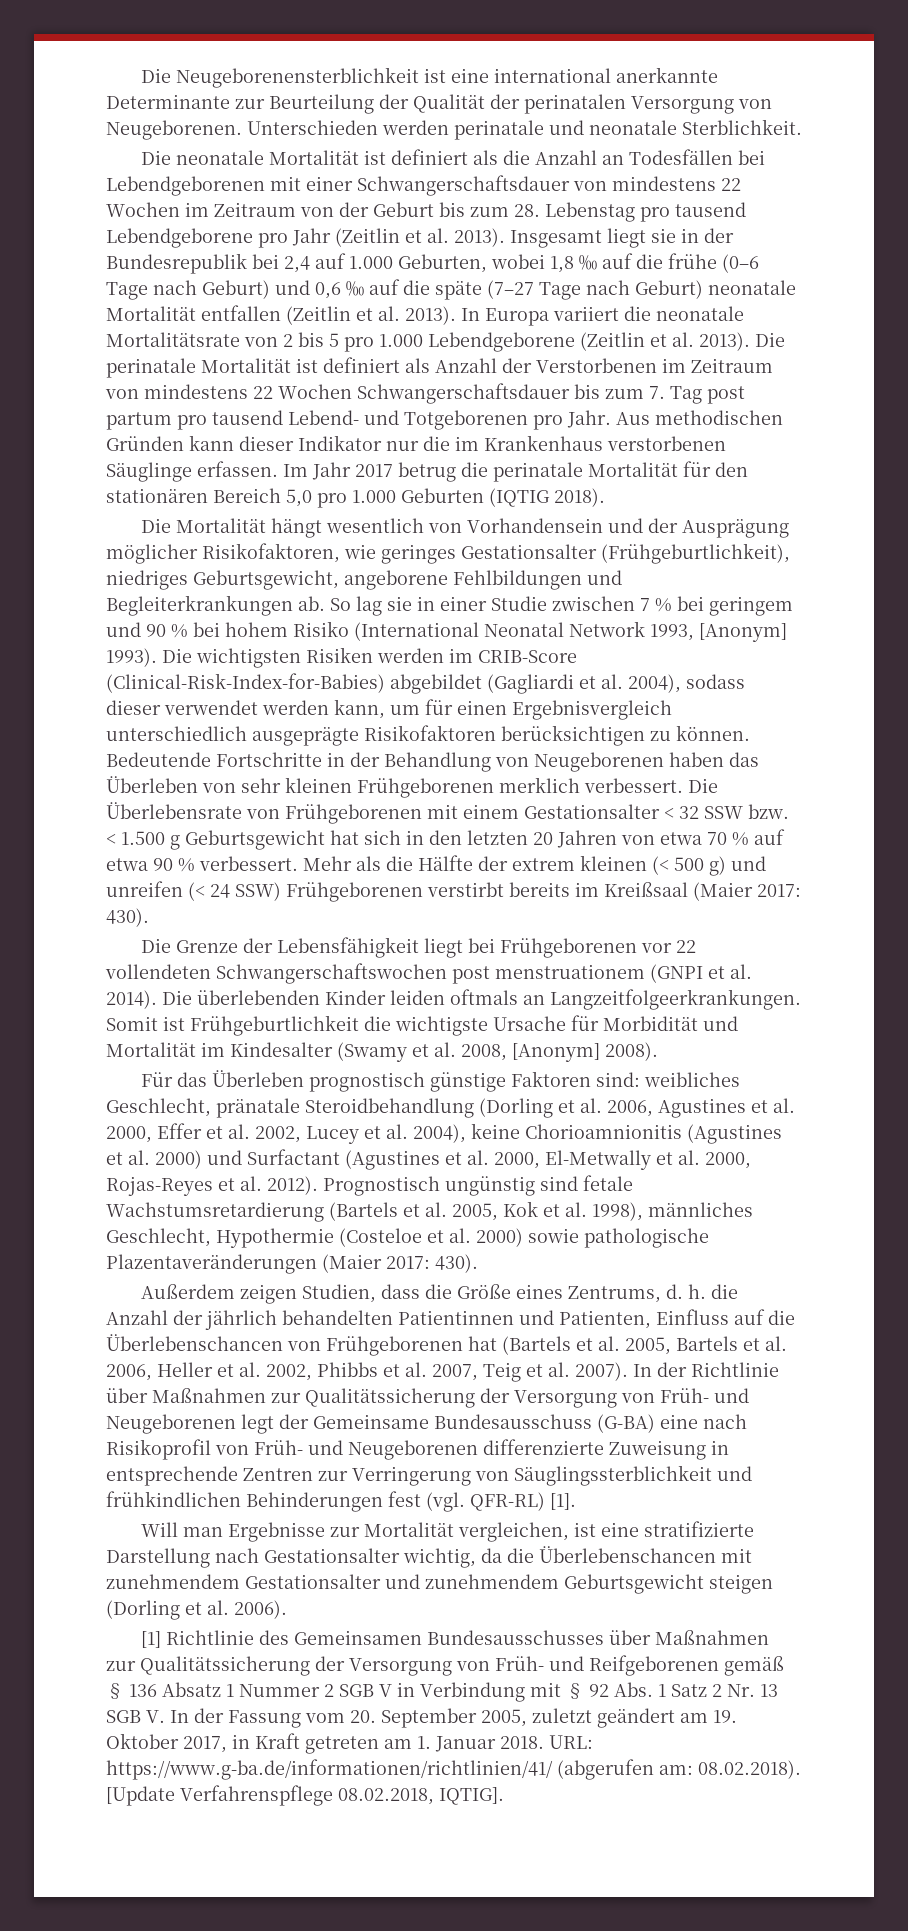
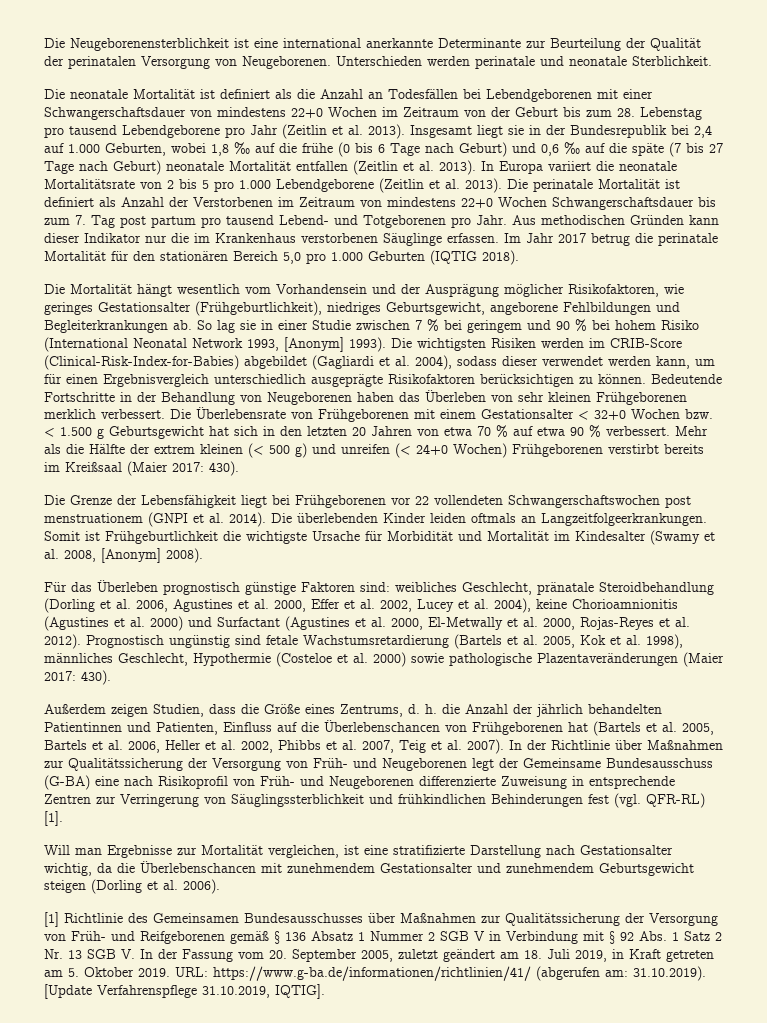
- Die neonatale Mortalität ist definiert als die Anzahl an Todesfällen bei Lebendgeborenen mit einer Schwangerschaftsdauer von mindestens 22 Wochen im Zeitraum von der Geburt bis zum 28. Lebenstag pro tausend Lebendgeborene pro Jahr (Zeitlin et al. 2013).
+ Die neonatale Mortalität ist definiert als die Anzahl an Todesfällen bei Lebendgeborenen mit einer Schwangerschaftsdauer von mindestens 22+0 Wochen im Zeitraum von der Geburt bis zum 28. Lebenstag pro tausend Lebendgeborene pro Jahr (Zeitlin et al. 2013).
- Insgesamt liegt sie in der Bundesrepublik bei 2,4 auf 1.000 Geburten, wobei 1,8 ‰ auf die frühe (0–6 Tage nach Geburt) und 0,6 ‰ auf die späte (7–27 Tage nach Geburt) neonatale Mortalität entfallen (Zeitlin et al. 2013).
+ Insgesamt liegt sie in der Bundesrepublik bei 2,4 auf 1.000 Geburten, wobei 1,8 ‰ auf die frühe (0 bis 6 Tage nach Geburt) und 0,6 ‰ auf die späte (7 bis 27 Tage nach Geburt) neonatale Mortalität entfallen (Zeitlin et al. 2013).
- Die perinatale Mortalität ist definiert als Anzahl der Verstorbenen im Zeitraum von mindestens 22 Wochen Schwangerschaftsdauer bis zum 7. Tag post partum pro tausend Lebend- und Totgeborenen pro Jahr.
+ Die perinatale Mortalität ist definiert als Anzahl der Verstorbenen im Zeitraum von mindestens 22+0 Wochen Schwangerschaftsdauer bis zum 7. Tag post partum pro tausend Lebend- und Totgeborenen pro Jahr.
- Die Mortalität hängt wesentlich von Vorhandensein und der Ausprägung möglicher Risikofaktoren, wie geringes Gestationsalter (Frühgeburtlichkeit), niedriges Geburtsgewicht, angeborene Fehlbildungen und Begleiterkrankungen ab.
+ Die Mortalität hängt wesentlich vom Vorhandensein und der Ausprägung möglicher Risikofaktoren, wie geringes Gestationsalter (Frühgeburtlichkeit), niedriges Geburtsgewicht, angeborene Fehlbildungen und Begleiterkrankungen ab.
- Die Überlebensrate von Frühgeborenen mit einem Gestationsalter < 32 SSW bzw. < 1.500 g Geburtsgewicht hat sich in den letzten 20 Jahren von etwa 70 % auf etwa 90 % verbessert.
+ Die Überlebensrate von Frühgeborenen mit einem Gestationsalter < 32+0 Wochen bzw. < 1.500 g Geburtsgewicht hat sich in den letzten 20 Jahren von etwa 70 % auf etwa 90 % verbessert.
- Mehr als die Hälfte der extrem kleinen (< 500 g) und unreifen (< 24 SSW) Frühgeborenen verstirbt bereits im Kreißsaal (Maier 2017: 430).
+ Mehr als die Hälfte der extrem kleinen (< 500 g) und unreifen (< 24+0 Wochen) Frühgeborenen verstirbt bereits im Kreißsaal (Maier 2017: 430).
- [1] Richtlinie des Gemeinsamen Bundesausschusses über Maßnahmen zur Qualitätssicherung der Versorgung von Früh- und Reifgeborenen gemäß § 136 Absatz 1 Nummer 2 SGB V in Verbindung mit § 92 Abs. 1 Satz 2 Nr. 13 SGB V. In der Fassung vom 20. September 2005, zuletzt geändert am 19. Oktober 2017, in Kraft getreten am 1. Januar 2018.
+ [1] Richtlinie des Gemeinsamen Bundesausschusses über Maßnahmen zur Qualitätssicherung der Versorgung von Früh- und Reifgeborenen gemäß § 136 Absatz 1 Nummer 2 SGB V in Verbindung mit § 92 Abs. 1 Satz 2 Nr. 13 SGB V. In der Fassung vom 20. September 2005, zuletzt geändert am 18. Juli 2019, in Kraft getreten am 5. Oktober 2019.
- URL: https://www.g-ba.de/informationen/richtlinien/41/ (abgerufen am: 08.02.2018). [Update Verfahrenspflege 08.02.2018, IQTIG].
+ URL: https://www.g-ba.de/informationen/richtlinien/41/ (abgerufen am: 31.10.2019). [Update Verfahrenspflege 31.10.2019, IQTIG].

